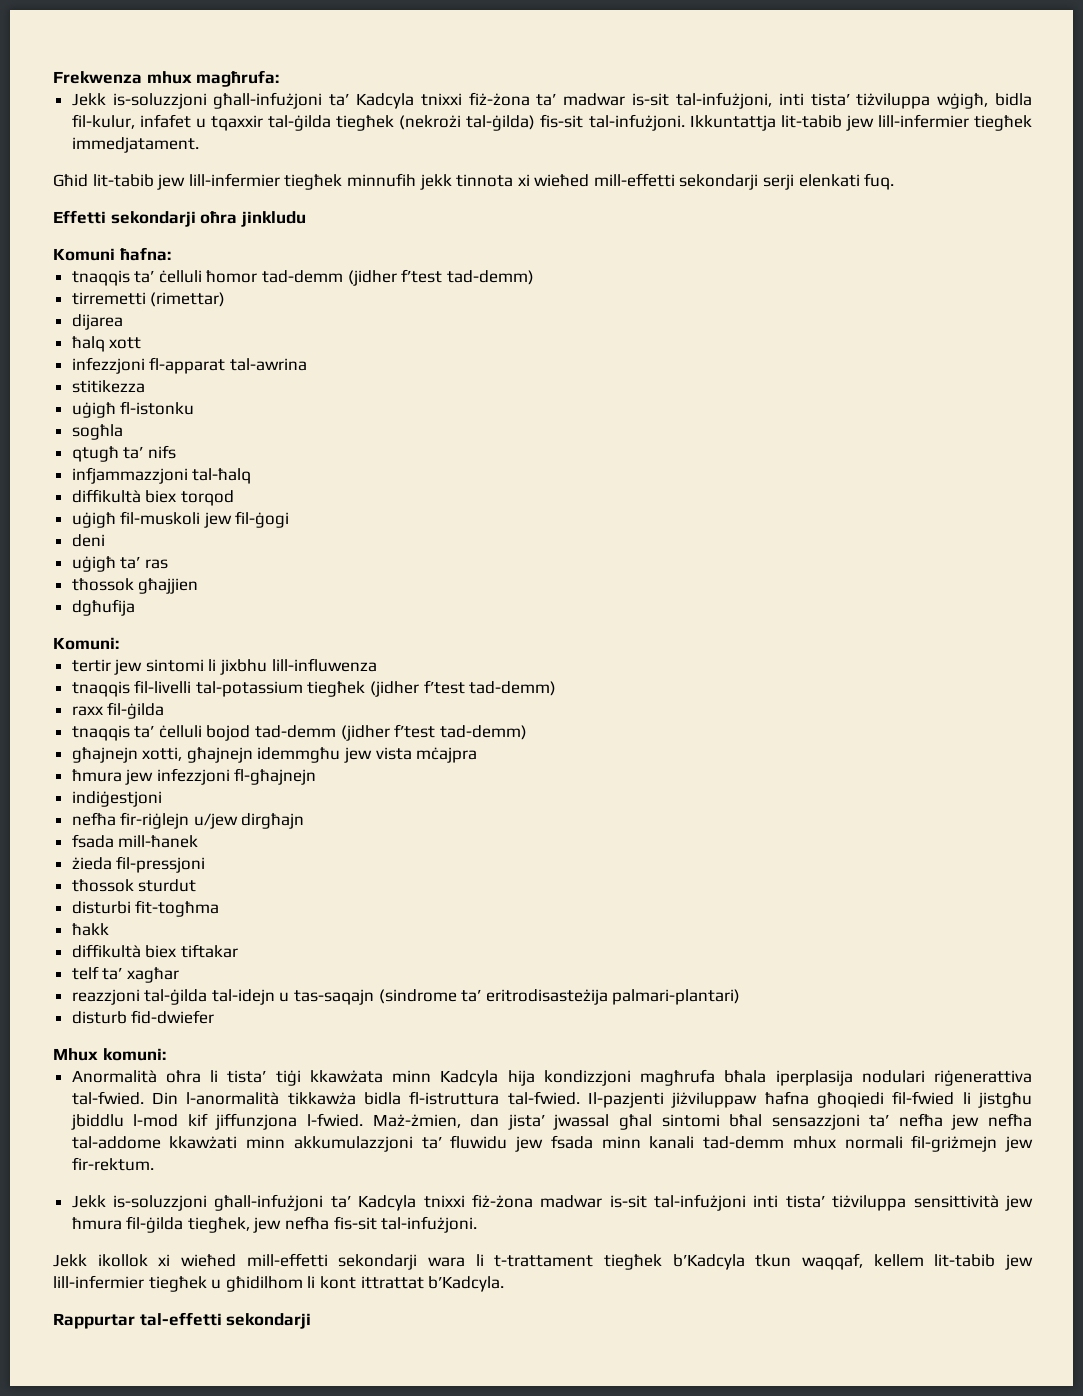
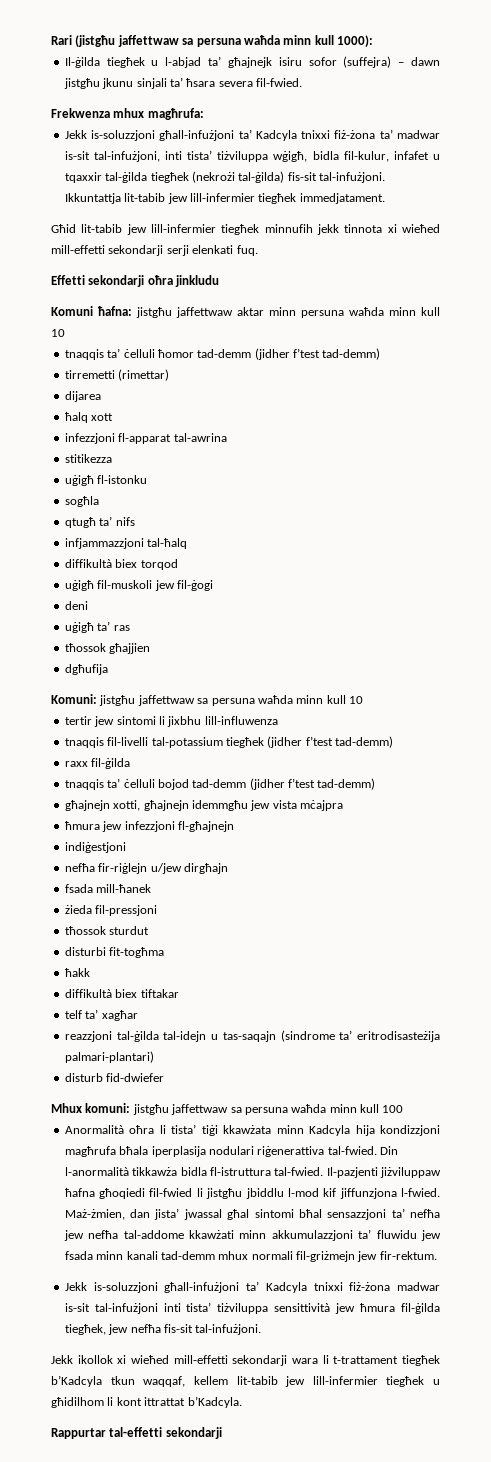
+ Rari (jistgħu jaffettwaw sa persuna waħda minn kull 1000):
+ Il-ġilda tiegħek u l-abjad ta’ għajnejk isiru sofor (suffejra) – dawn jistgħu jkunu sinjali ta’ ħsara severa fil-fwied.
- Komuni ħafna:
+ Komuni ħafna: jistgħu jaffettwaw aktar minn persuna waħda minn kull 10
- Komuni:
+ Komuni: jistgħu jaffettwaw sa persuna waħda minn kull 10
- Mhux komuni:
+ Mhux komuni: jistgħu jaffettwaw sa persuna waħda minn kull 100

